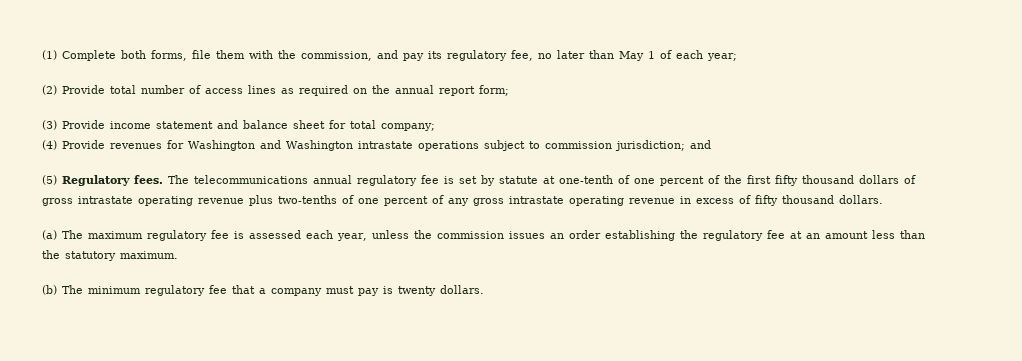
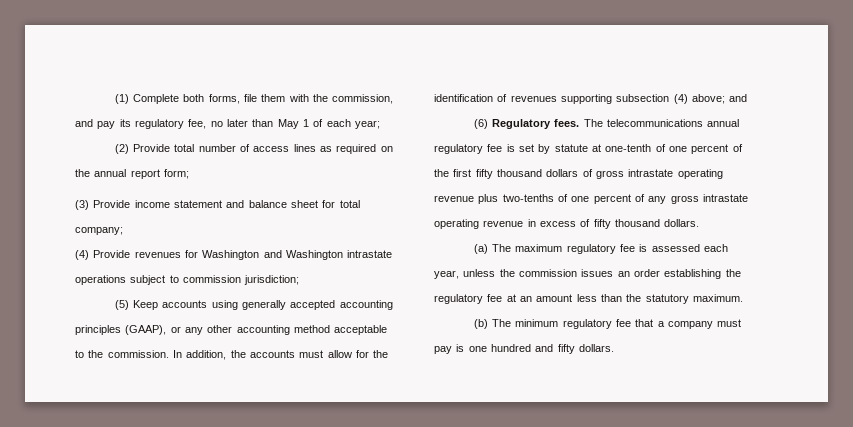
- (4) Provide revenues for Washington and Washington intrastate operations subject to commission jurisdiction; and
+ (4) Provide revenues for Washington and Washington intrastate operations subject to commission jurisdiction;
+ (5) Keep accounts using generally accepted accounting principles (GAAP), or any other accounting method acceptable to the commission. In addition, the accounts must allow for the identification of revenues supporting subsection (4) above; and
- (5) Regulatory fees.
+ (6) Regulatory fees.
- (b) The minimum regulatory fee that a company must pay is twenty dollars.
+ (b) The minimum regulatory fee that a company must pay is one hundred and fifty dollars.

